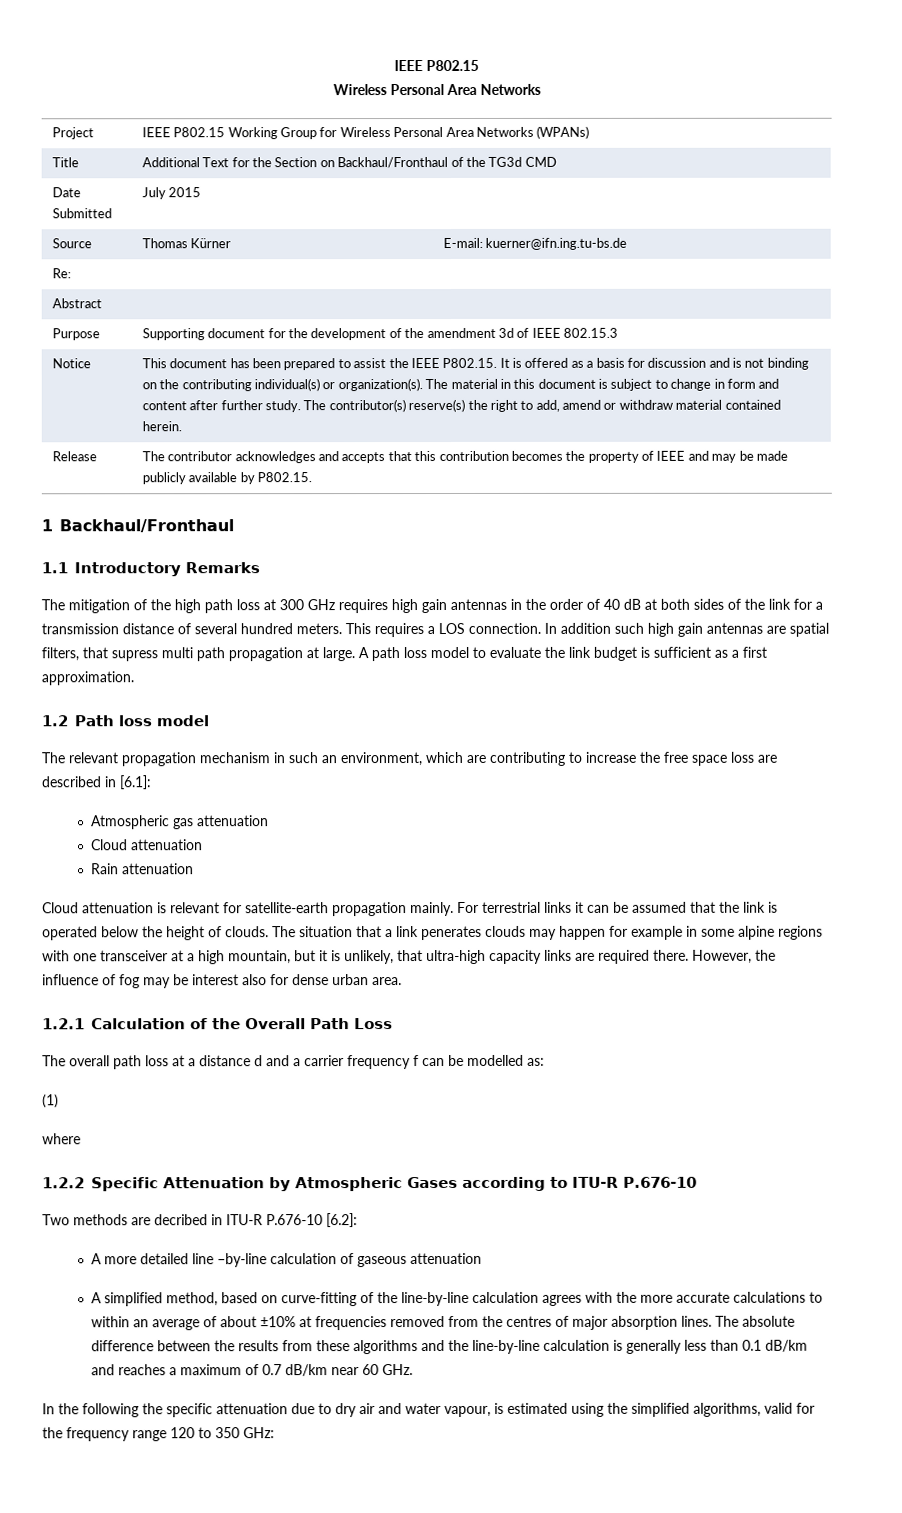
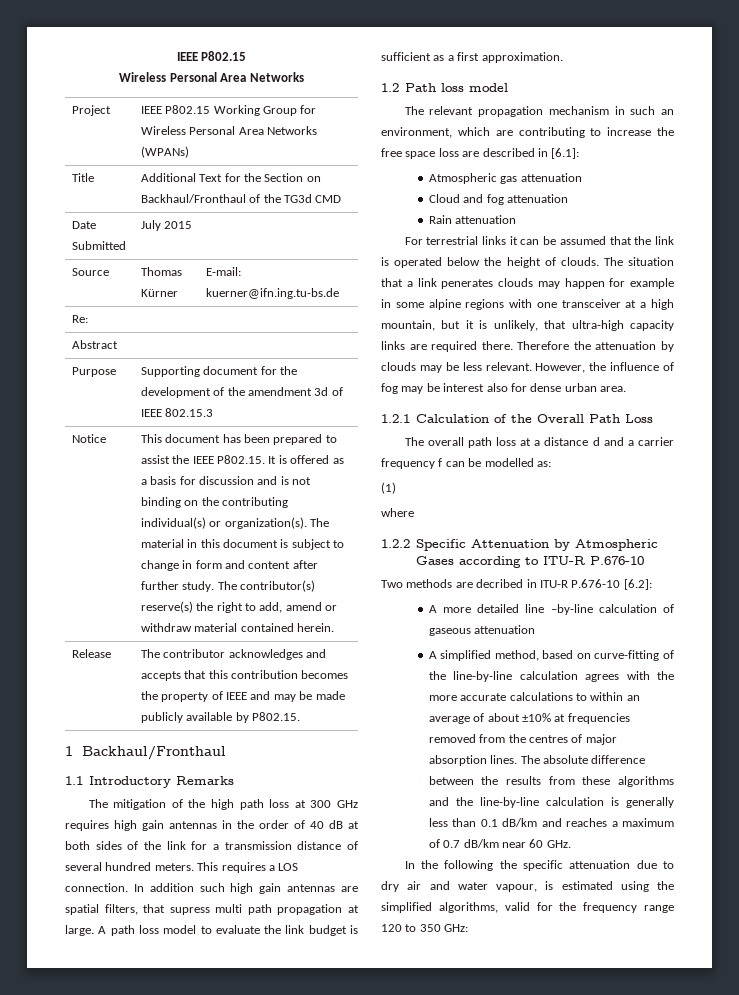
  Atmospheric gas attenuation
- Cloud attenuation
+ Cloud and fog attenuation
- Cloud attenuation is relevant for satellite-earth propagation mainly.
+ Therefore the attenuation by clouds may be less relevant.

